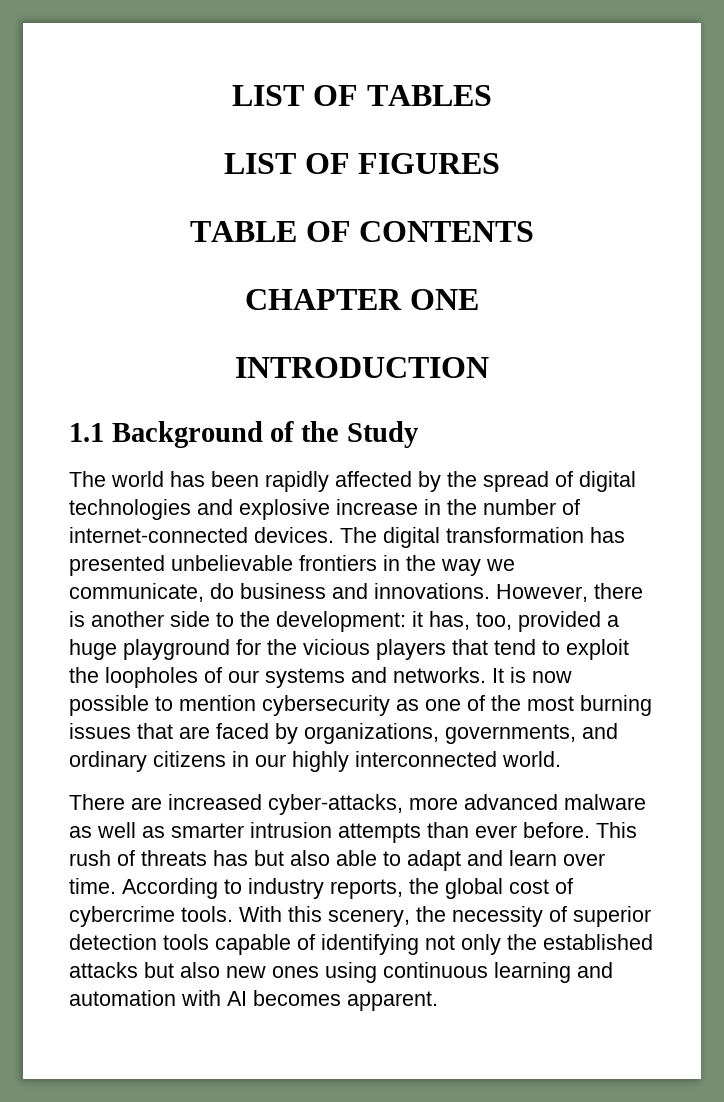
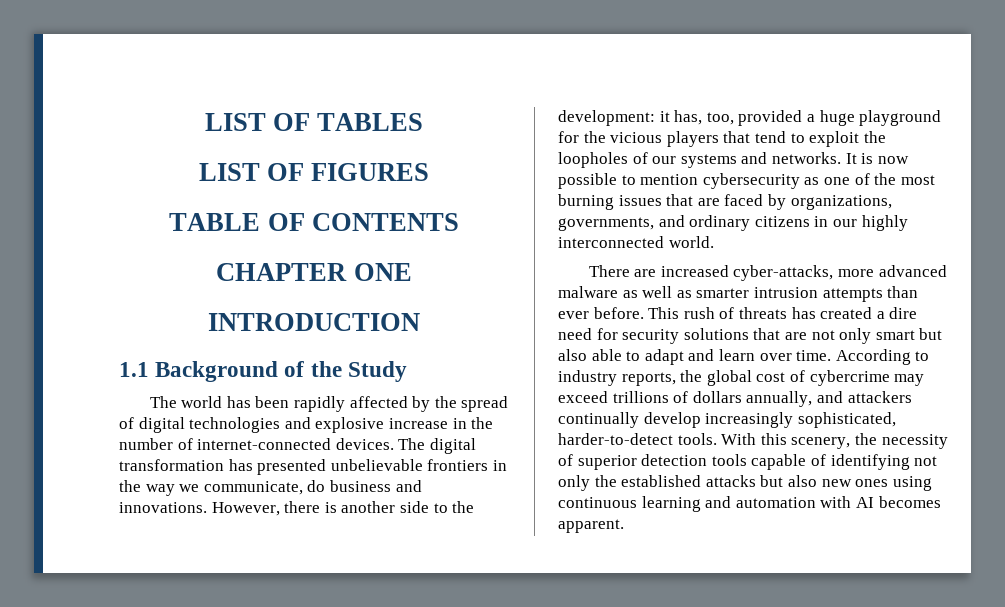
- This rush of threats has but also able to adapt and learn over time.
+ This rush of threats has created a dire need for security solutions that are not only smart but also able to adapt and learn over time.
- According to industry reports, the global cost of cybercrime tools.
+ According to industry reports, the global cost of cybercrime may exceed trillions of dollars annually, and attackers continually develop increasingly sophisticated, harder-to-detect tools.

